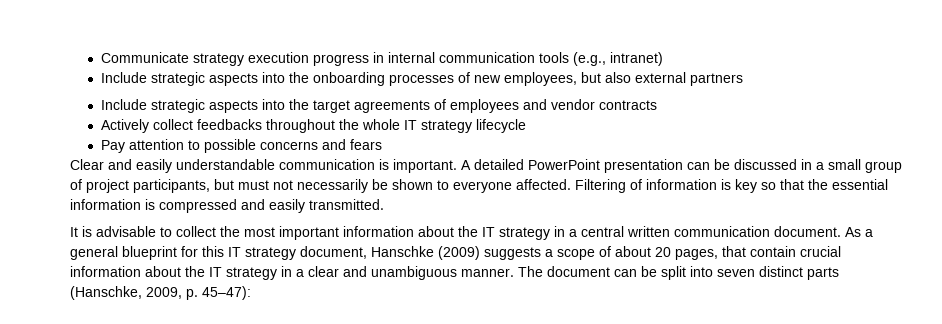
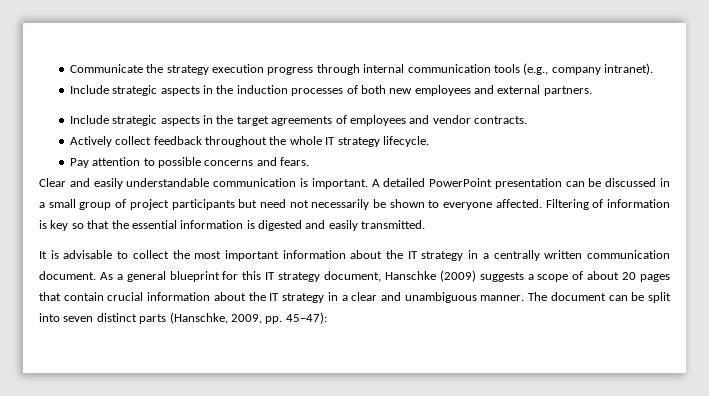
- Communicate strategy execution progress in internal communication tools (e.g., intranet)
- Include strategic aspects into the onboarding processes of new employees, but also external partners
- Include strategic aspects into the target agreements of employees and vendor contracts
+ Communicate the strategy execution progress through internal communication tools (e.g., company intranet).
+ Include strategic aspects in the induction processes of both new employees and external partners.
+ Include strategic aspects in the target agreements of employees and vendor contracts.
- Actively collect feedbacks throughout the whole IT strategy lifecycle
+ Actively collect feedback throughout the whole IT strategy lifecycle.
- Pay attention to possible concerns and fears
+ Pay attention to possible concerns and fears.
- A detailed PowerPoint presentation can be discussed in a small group of project participants, but must not necessarily be shown to everyone affected.
+ A detailed PowerPoint presentation can be discussed in a small group of project participants but need not necessarily be shown to everyone affected.
- Filtering of information is key so that the essential information is compressed and easily transmitted.
+ Filtering of information is key so that the essential information is digested and easily transmitted.
- It is advisable to collect the most important information about the IT strategy in a central written communication document.
+ It is advisable to collect the most important information about the IT strategy in a centrally written communication document.
- As a general blueprint for this IT strategy document, Hanschke (2009) suggests a scope of about 20 pages, that contain crucial information about the IT strategy in a clear and unambiguous manner.
+ As a general blueprint for this IT strategy document, Hanschke (2009) suggests a scope of about 20 pages that contain crucial information about the IT strategy in a clear and unambiguous manner.
- The document can be split into seven distinct parts (Hanschke, 2009, p. 45–47):
+ The document can be split into seven distinct parts (Hanschke, 2009, pp. 45–47):

